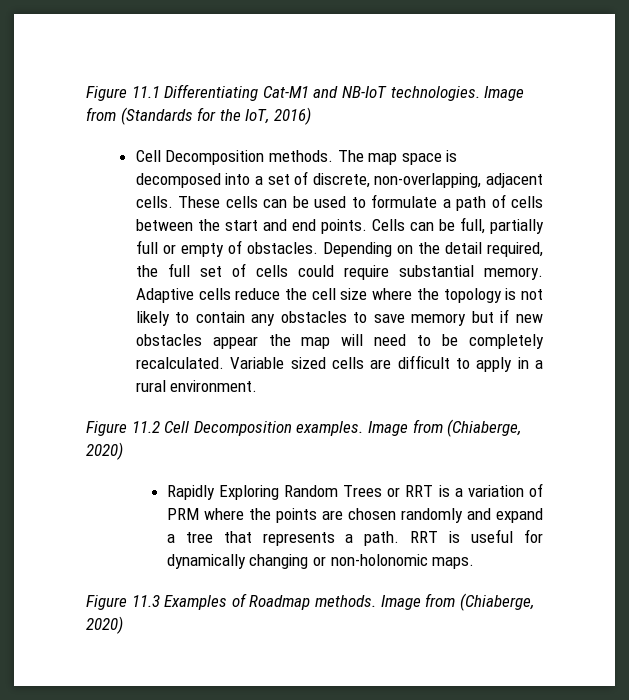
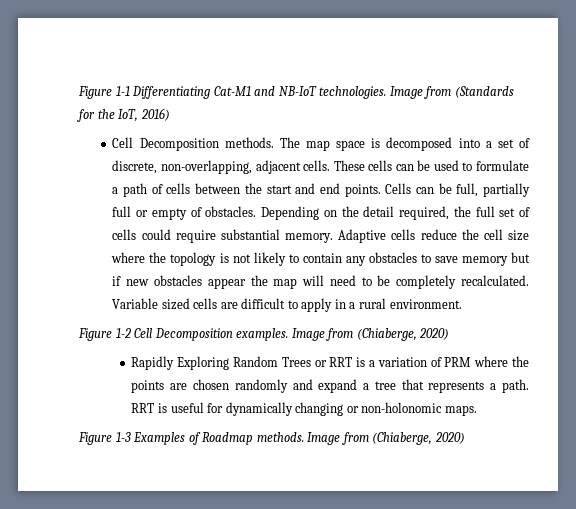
- Figure 11.1 Differentiating Cat-M1 and NB-IoT technologies.
+ Figure 1-1 Differentiating Cat-M1 and NB-IoT technologies.
- Figure 11.2 Cell Decomposition examples.
+ Figure 1-2 Cell Decomposition examples.
- Figure 11.3 Examples of Roadmap methods.
+ Figure 1-3 Examples of Roadmap methods.

